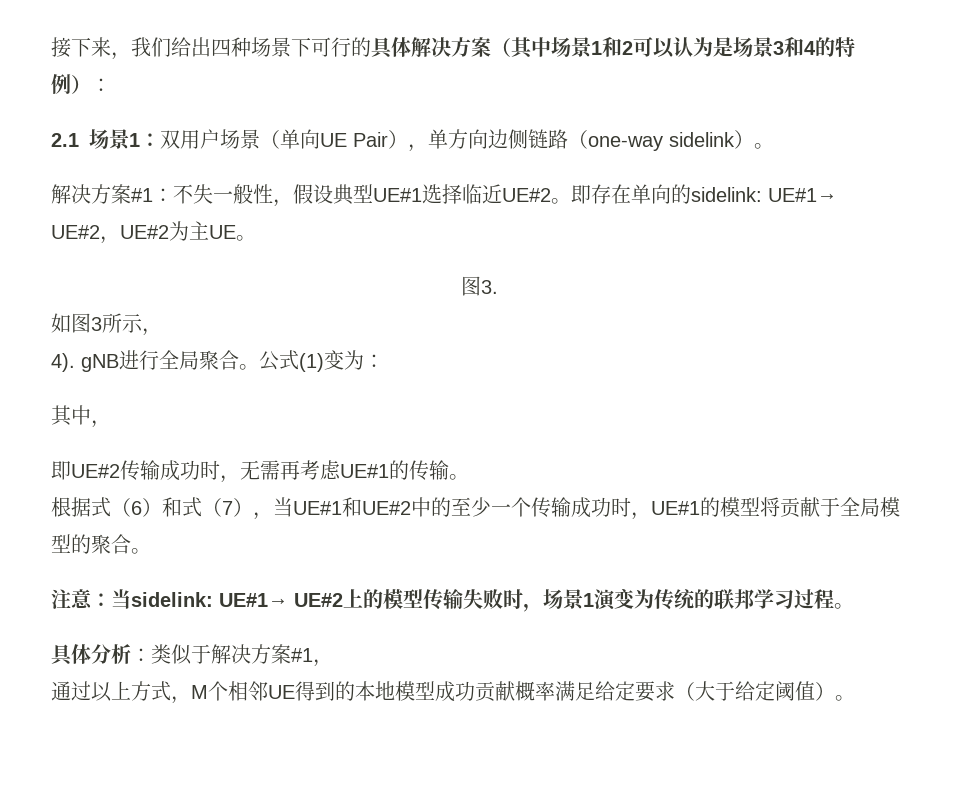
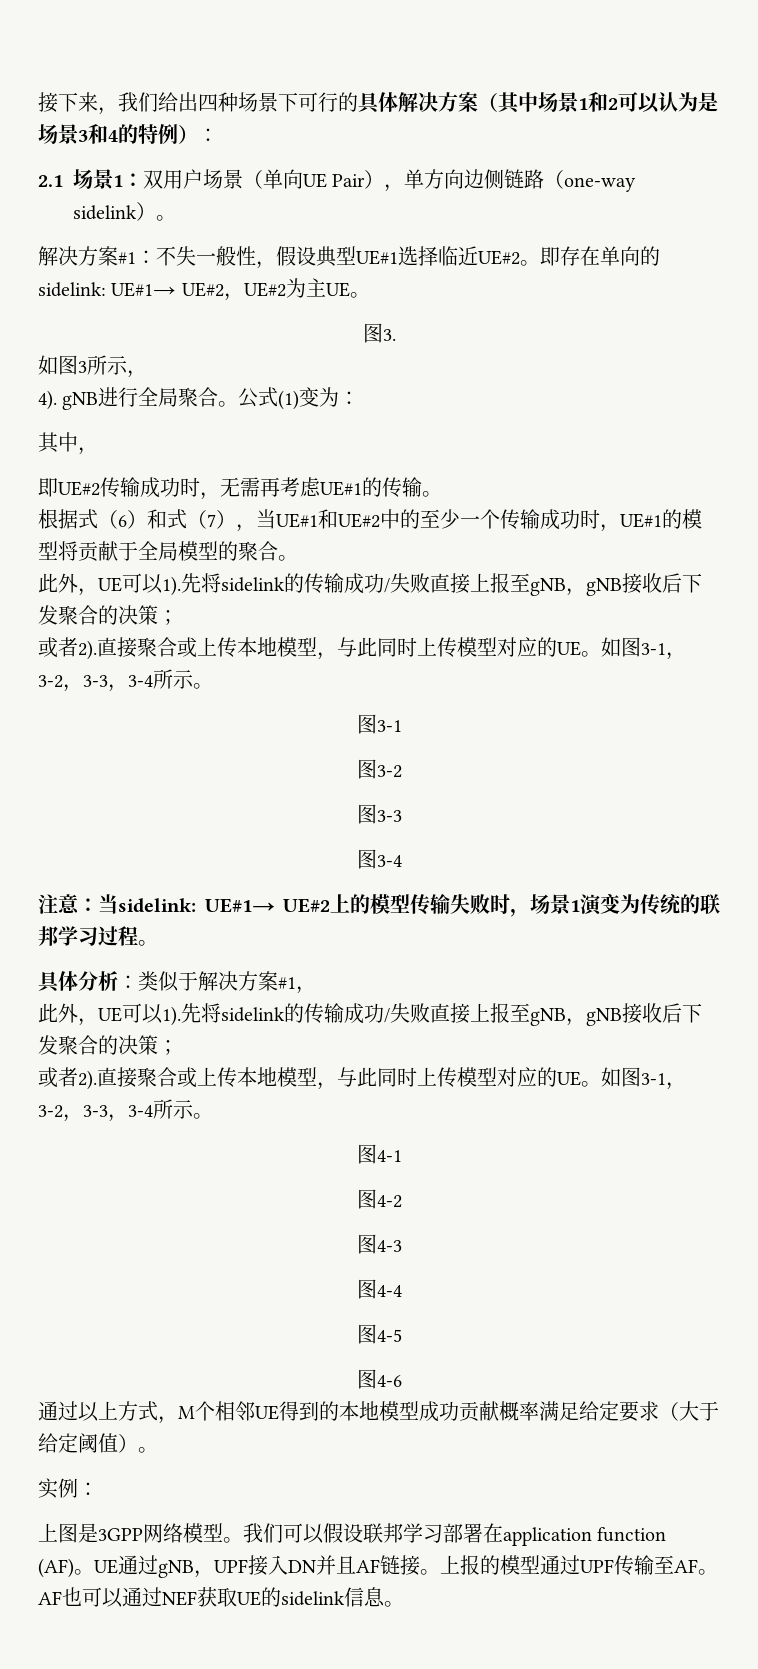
  根据式（6）和式（7），当UE#1和UE#2中的至少一个传输成功时，UE#1的模型将贡献于全局模型的聚合。
+ 此外，UE可以1).先将sidelink的传输成功/失败直接上报至gNB，gNB接收后下发聚合的决策；
+ 或者2).直接聚合或上传本地模型，与此同时上传模型对应的UE。如图3-1，3-2，3-3，3-4所示。
+ 图3-1
+ 图3-2
+ 图3-3
+ 图3-4
  具体分析：类似于解决方案#1，
+ 此外，UE可以1).先将sidelink的传输成功/失败直接上报至gNB，gNB接收后下发聚合的决策；
+ 或者2).直接聚合或上传本地模型，与此同时上传模型对应的UE。如图3-1，3-2，3-3，3-4所示。
+ 图4-1
+ 图4-2
+ 图4-3
+ 图4-4
+ 图4-5
+ 图4-6
+ 实例：
+ 上图是3GPP网络模型。我们可以假设联邦学习部署在application function (AF)。UE通过gNB，UPF接入DN并且AF链接。上报的模型通过UPF传输至AF。AF也可以通过NEF获取UE的sidelink信息。

